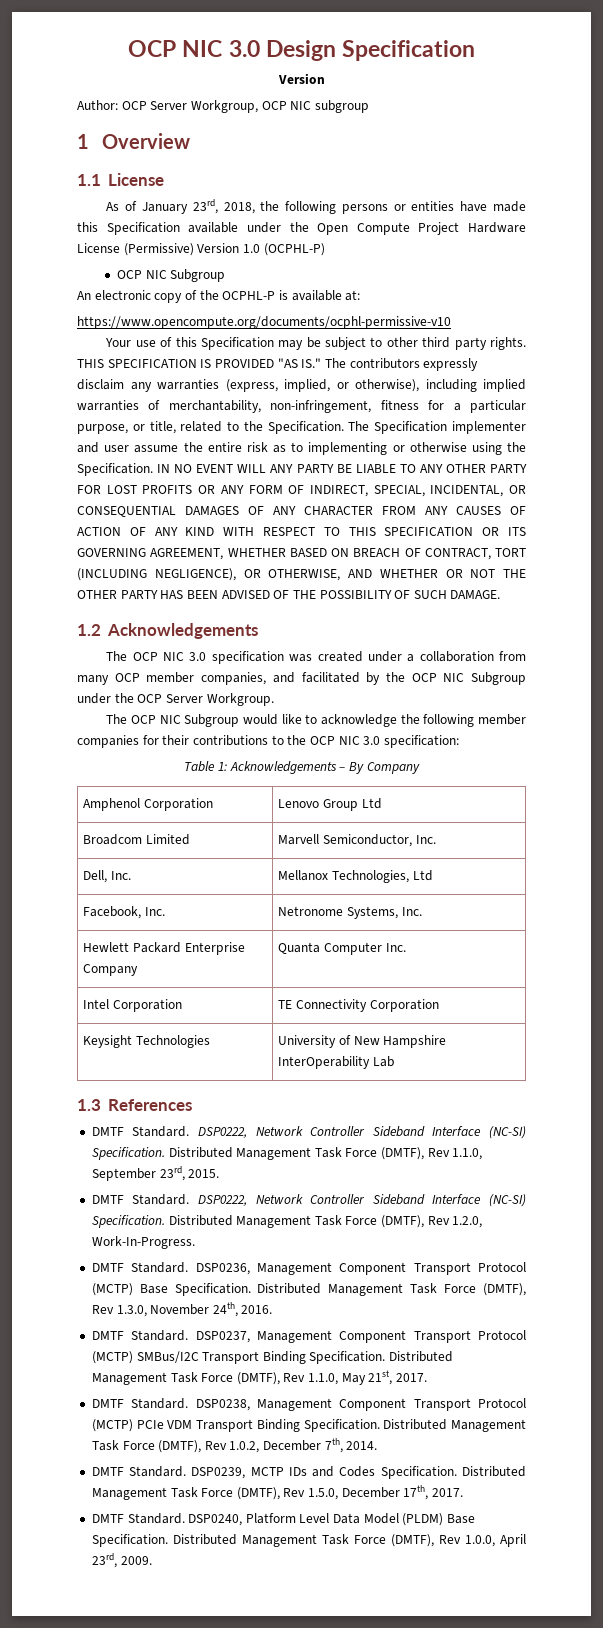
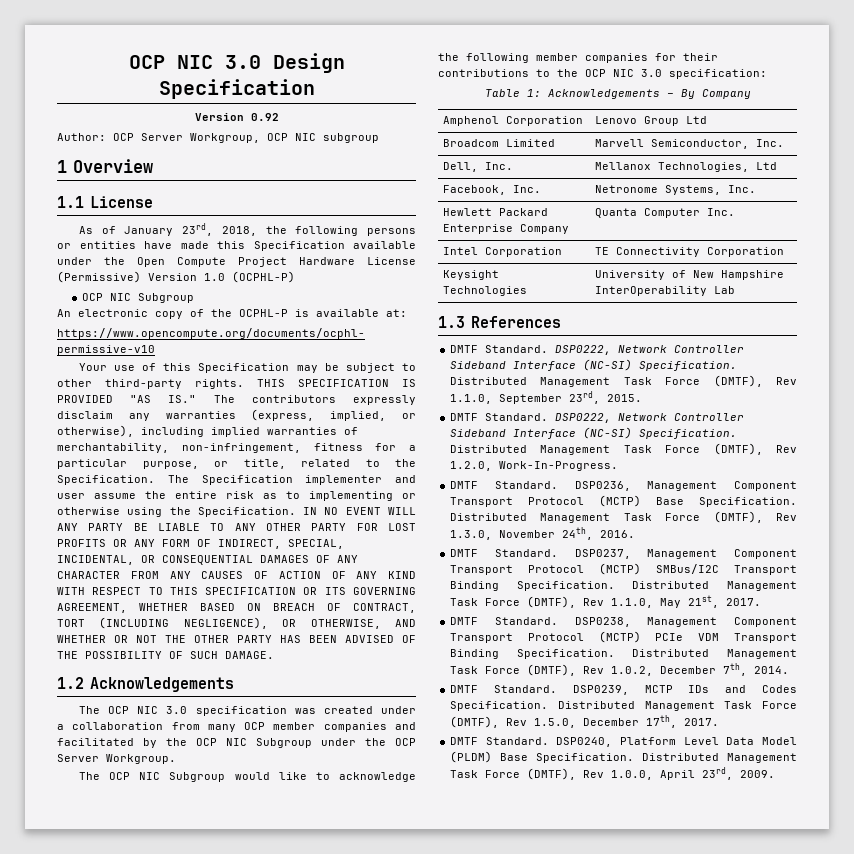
  OCP NIC 3.0 Design Specification
- Version
+ Version 0.92
- Your use of this Specification may be subject to other third party rights.
+ Your use of this Specification may be subject to other third-party rights.
- The OCP NIC 3.0 specification was created under a collaboration from many OCP member companies, and facilitated by the OCP NIC Subgroup under the OCP Server Workgroup.
+ The OCP NIC 3.0 specification was created under a collaboration from many OCP member companies and facilitated by the OCP NIC Subgroup under the OCP Server Workgroup.

